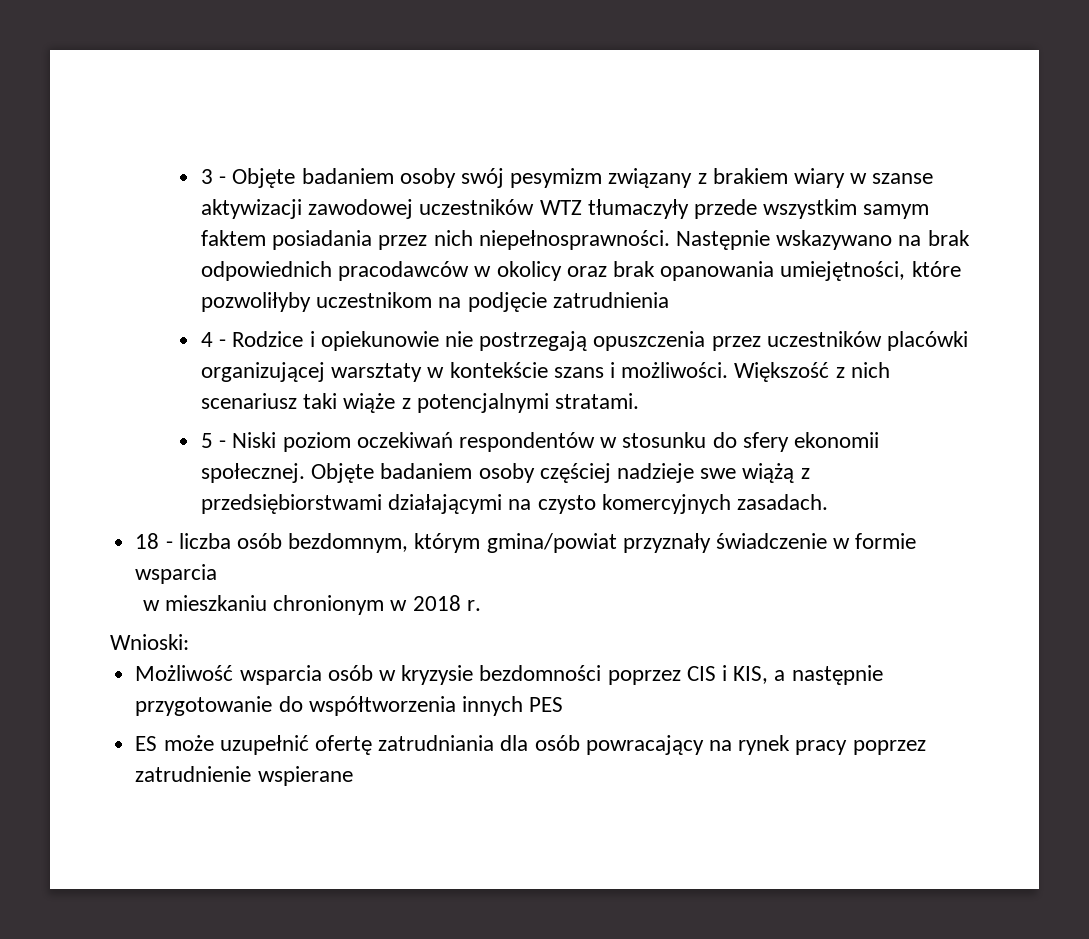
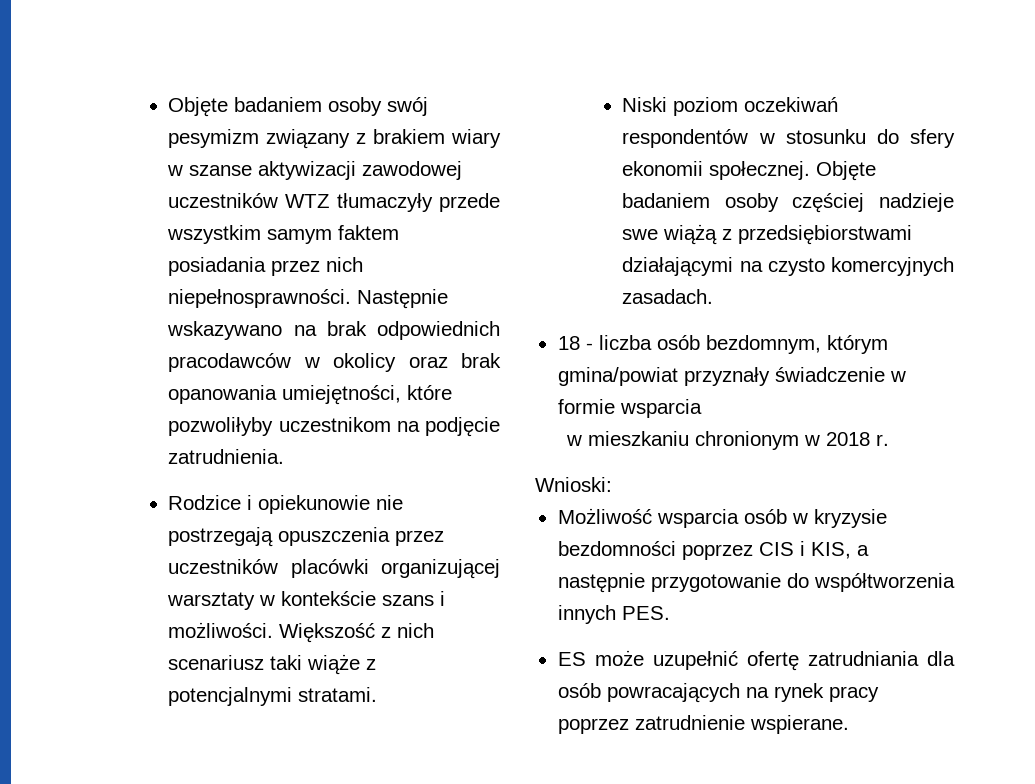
- 3 - Objęte badaniem osoby swój pesymizm związany z brakiem wiary w szanse aktywizacji zawodowej uczestników WTZ tłumaczyły przede wszystkim samym faktem posiadania przez nich niepełnosprawności.
+ Objęte badaniem osoby swój pesymizm związany z brakiem wiary w szanse aktywizacji zawodowej uczestników WTZ tłumaczyły przede wszystkim samym faktem posiadania przez nich niepełnosprawności.
- Następnie wskazywano na brak odpowiednich pracodawców w okolicy oraz brak opanowania umiejętności, które pozwoliłyby uczestnikom na podjęcie zatrudnienia
- 4 - Rodzice i opiekunowie nie postrzegają opuszczenia przez uczestników placówki organizującej warsztaty w kontekście szans i możliwości.
+ Następnie wskazywano na brak odpowiednich pracodawców w okolicy oraz brak opanowania umiejętności, które pozwoliłyby uczestnikom na podjęcie zatrudnienia.
+ Rodzice i opiekunowie nie postrzegają opuszczenia przez uczestników placówki organizującej warsztaty w kontekście szans i możliwości.
- 5 - Niski poziom oczekiwań respondentów w stosunku do sfery ekonomii społecznej.
+ Niski poziom oczekiwań respondentów w stosunku do sfery ekonomii społecznej.
- Możliwość wsparcia osób w kryzysie bezdomności poprzez CIS i KIS, a następnie przygotowanie do współtworzenia innych PES
+ Możliwość wsparcia osób w kryzysie bezdomności poprzez CIS i KIS, a następnie przygotowanie do współtworzenia innych PES.
- ES może uzupełnić ofertę zatrudniania dla osób powracający na rynek pracy poprzez zatrudnienie wspierane
+ ES może uzupełnić ofertę zatrudniania dla osób powracających na rynek pracy poprzez zatrudnienie wspierane.

